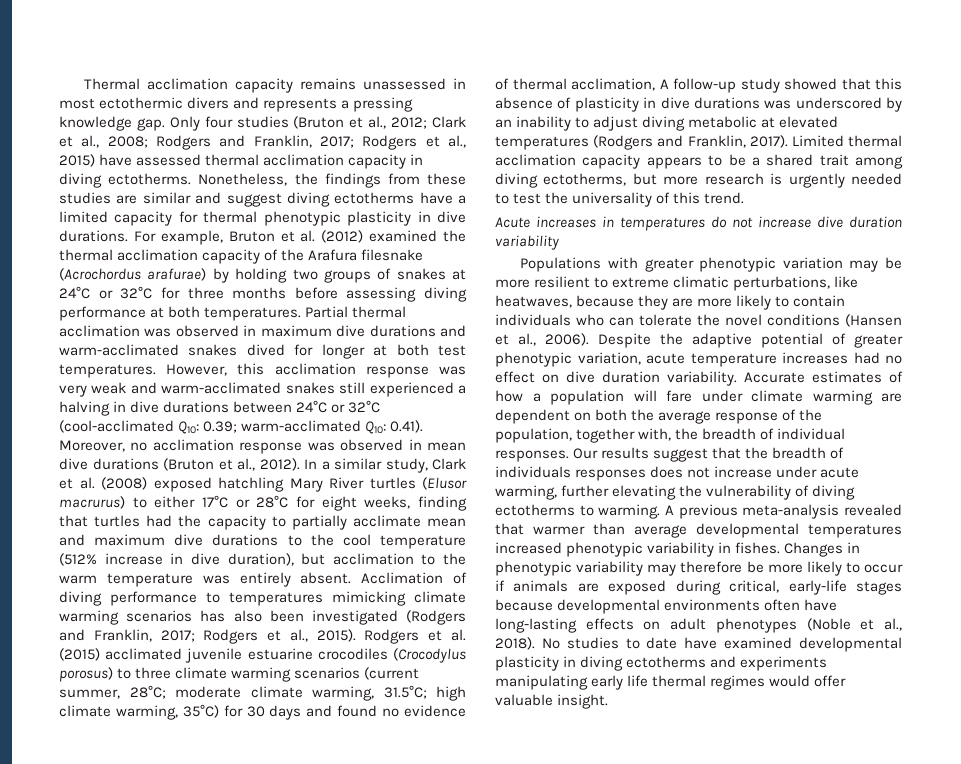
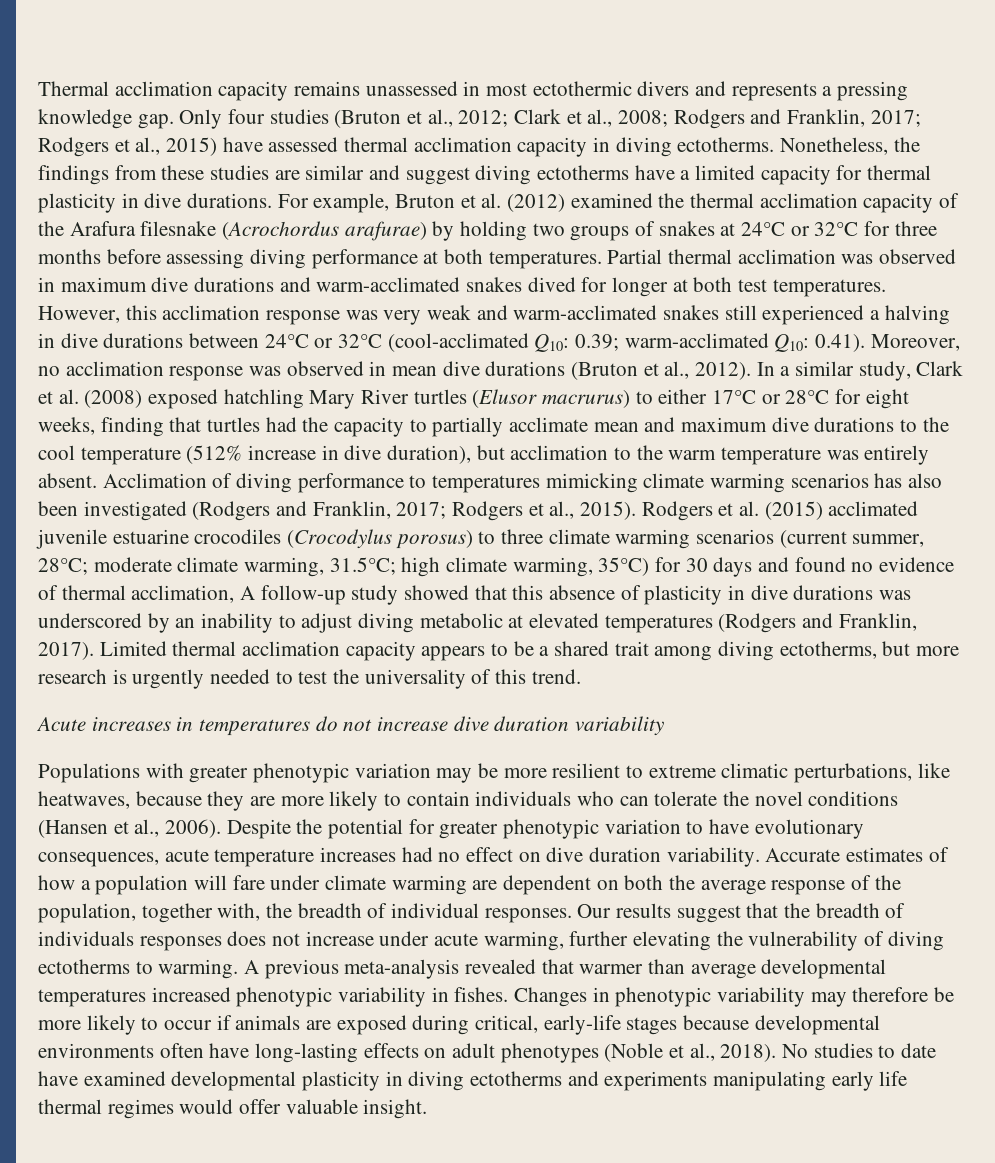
- Nonetheless, the findings from these studies are similar and suggest diving ectotherms have a limited capacity for thermal phenotypic plasticity in dive durations.
+ Nonetheless, the findings from these studies are similar and suggest diving ectotherms have a limited capacity for thermal plasticity in dive durations.
- Despite the adaptive potential of greater phenotypic variation, acute temperature increases had no effect on dive duration variability.
+ Despite the potential for greater phenotypic variation to have evolutionary consequences, acute temperature increases had no effect on dive duration variability.

